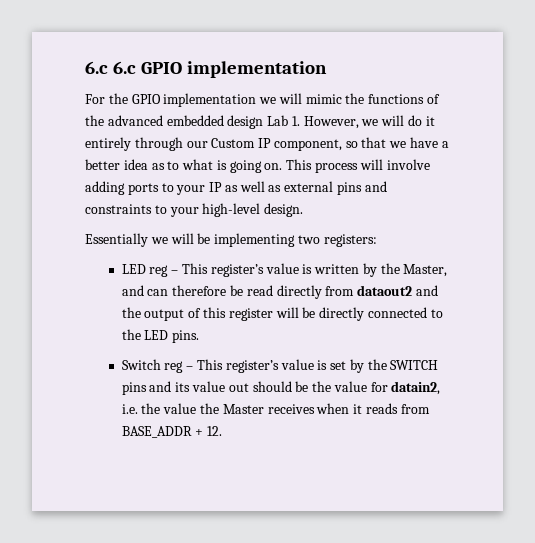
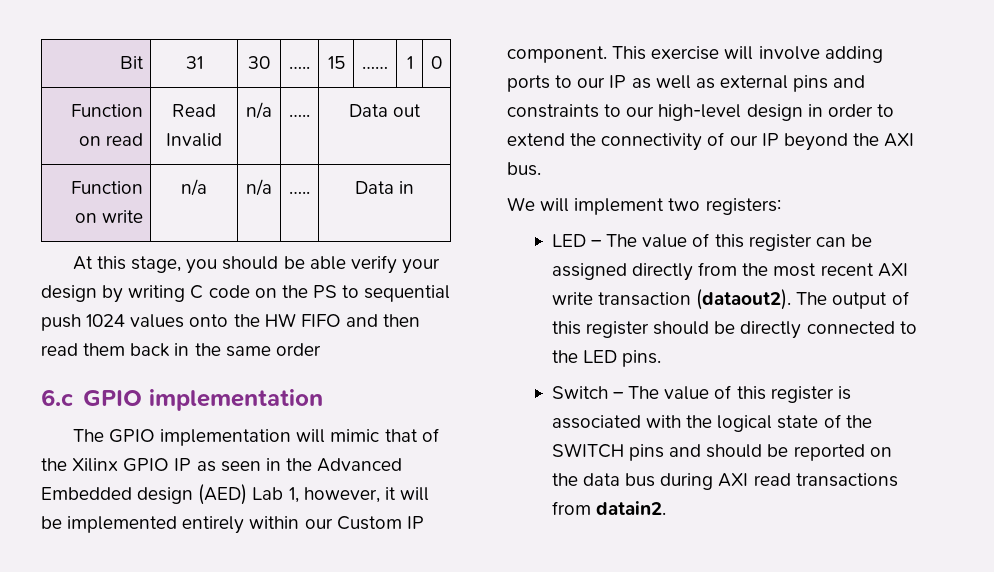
- 6.c 6.c GPIO implementation
+ Bit | 31 | 30 | ….. | 15 | …… | 1 | 0
+ Function on read | Read Invalid | n/a | ….. | Data out
+ Function on write | n/a | n/a | ….. | Data in
+ At this stage, you should be able verify your design by writing C code on the PS to sequential push 1024 values onto the HW FIFO and then read them back in the same order
+ 6.c GPIO implementation
- For the GPIO implementation we will mimic the functions of the advanced embedded design Lab 1. However, we will do it entirely through our Custom IP component, so that we have a better idea as to what is going on. This process will involve adding ports to your IP as well as external pins and constraints to your high-level design.
- Essentially we will be implementing two registers:
- LED reg – This register’s value is written by the Master, and can therefore be read directly from dataout2 and the output of this register will be directly connected to the LED pins.
+ The GPIO implementation will mimic that of the Xilinx GPIO IP as seen in the Advanced Embedded design (AED) Lab 1, however, it will be implemented entirely within our Custom IP component. This exercise will involve adding ports to our IP as well as external pins and constraints to our high-level design in order to extend the connectivity of our IP beyond the AXI bus.
+ We will implement two registers:
+ LED – The value of this register can be assigned directly from the most recent AXI write transaction (dataout2). The output of this register should be directly connected to the LED pins.
- Switch reg – This register’s value is set by the SWITCH pins and its value out should be the value for datain2, i.e. the value the Master receives when it reads from BASE_ADDR + 12.
+ Switch – The value of this register is associated with the logical state of the SWITCH pins and should be reported on the data bus during AXI read transactions from datain2.

